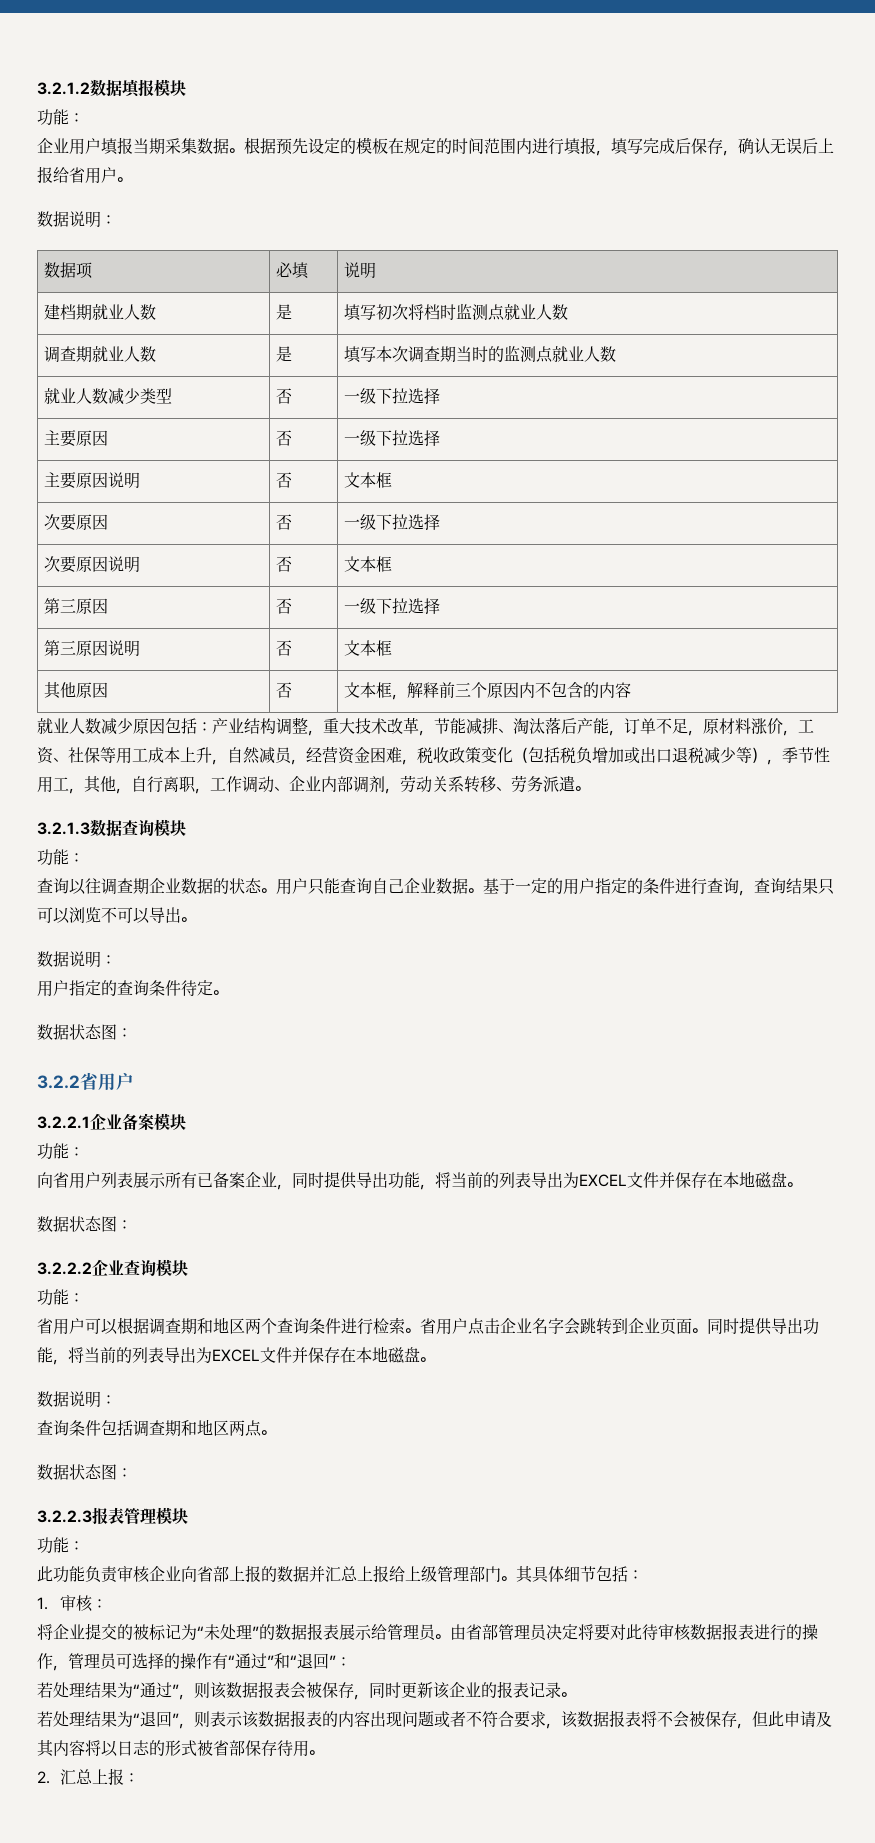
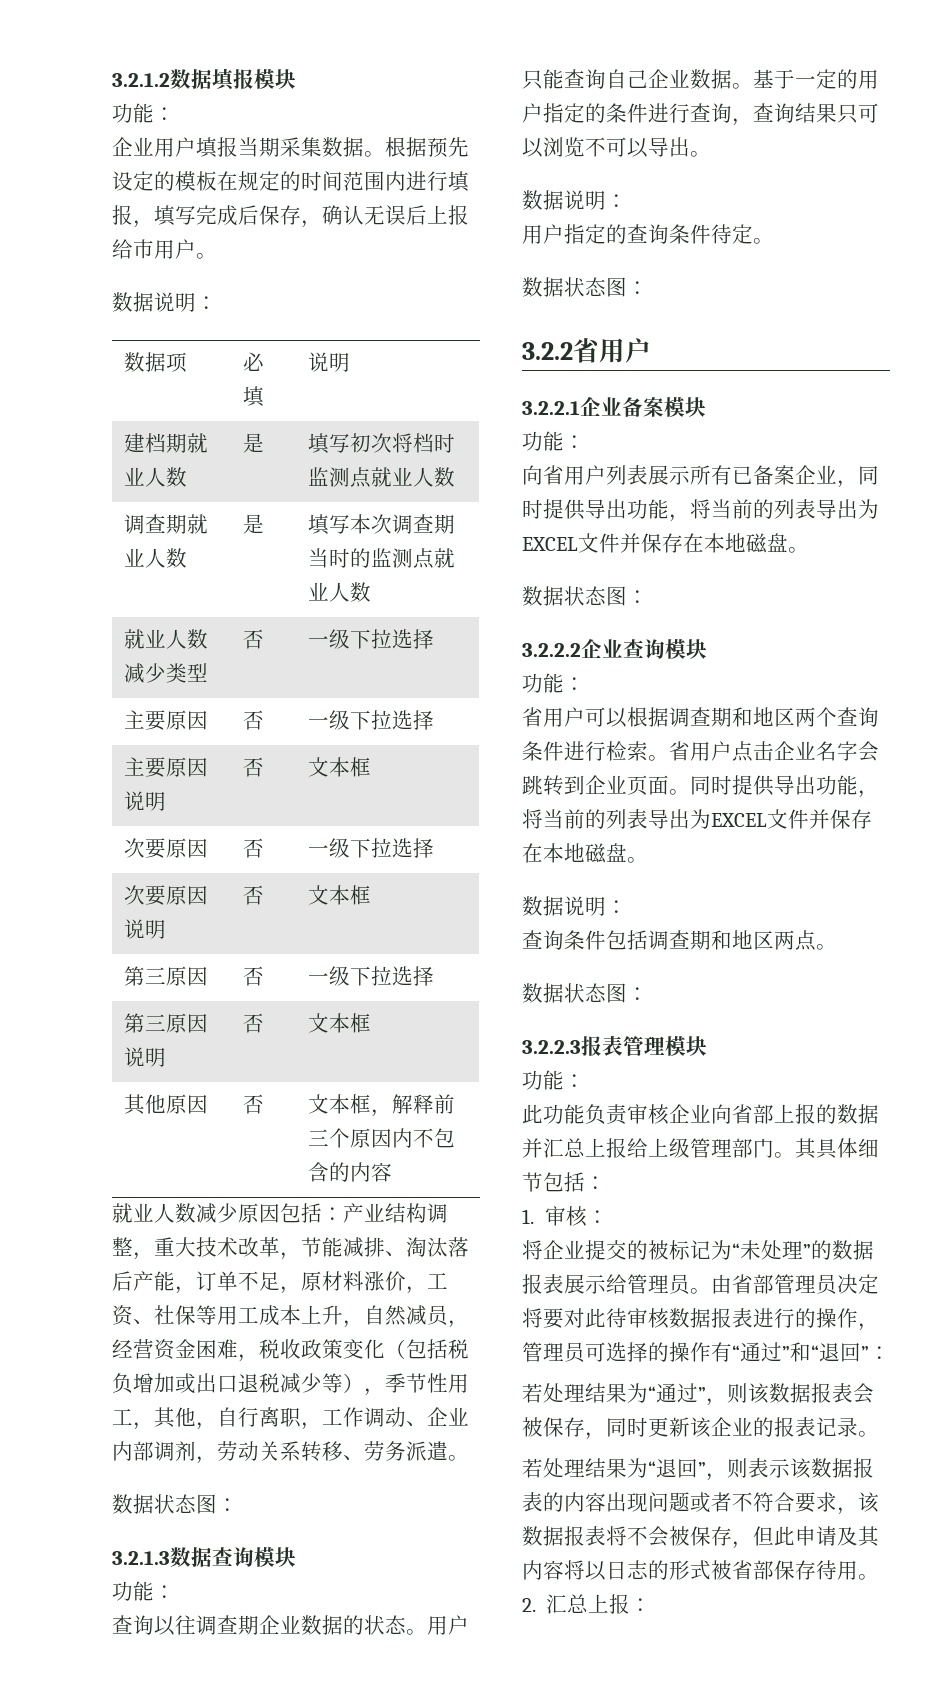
- 根据预先设定的模板在规定的时间范围内进行填报，填写完成后保存，确认无误后上报给省用户。
+ 根据预先设定的模板在规定的时间范围内进行填报，填写完成后保存，确认无误后上报给市用户。
  产业结构调整，重大技术改革，节能减排、淘汰落后产能，订单不足，原材料涨价，工资、社保等用工成本上升，自然减员，经营资金困难，税收政策变化（包括税负增加或出口退税减少等），季节性用工，其他，自行离职，工作调动、企业内部调剂，劳动关系转移、劳务派遣。
+ 数据状态图：

